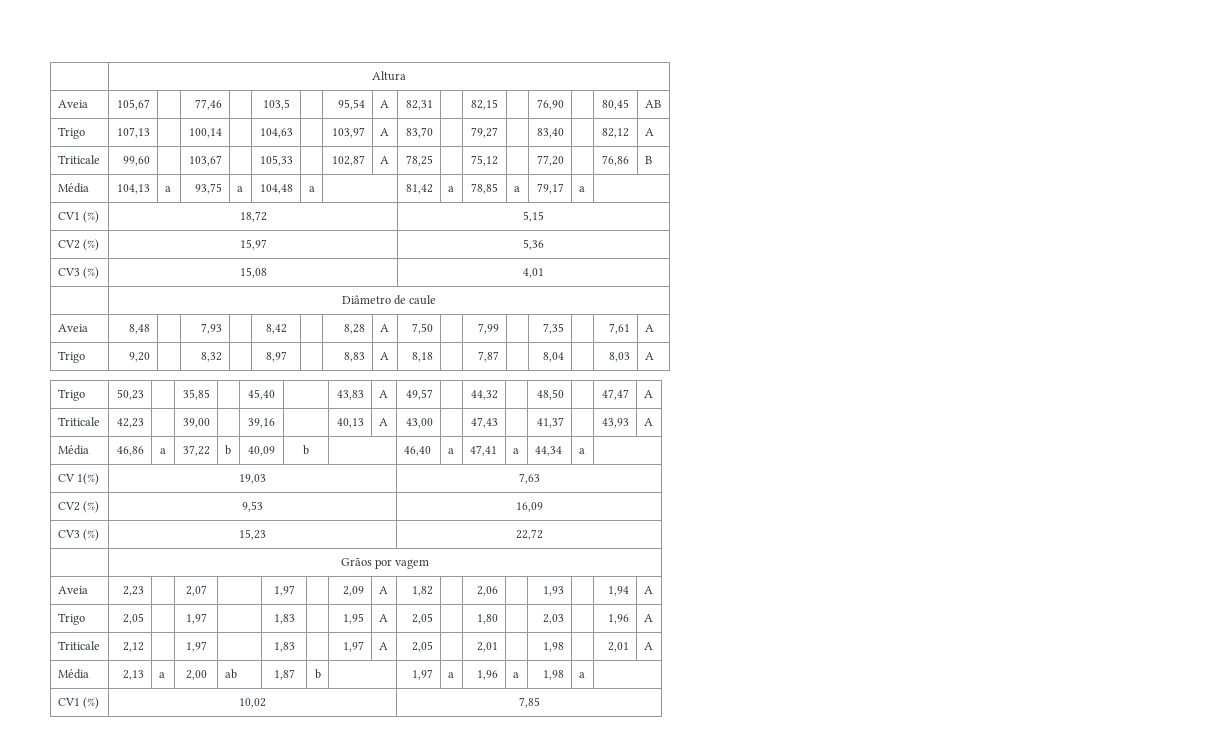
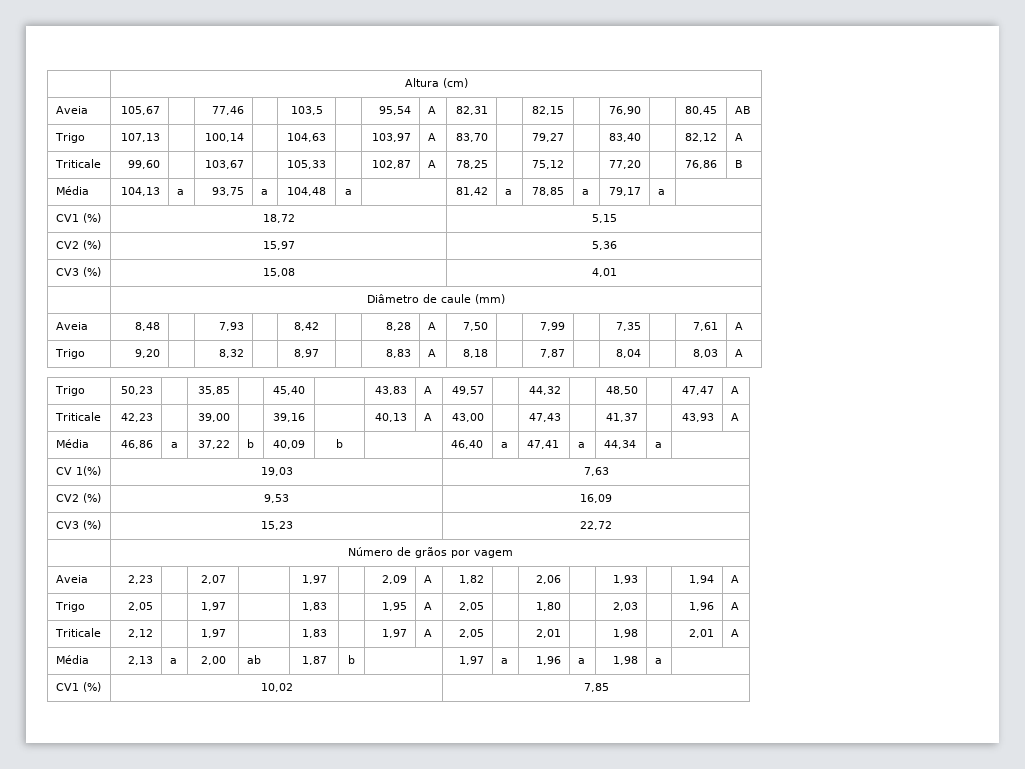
- | Altura
+ | Altura (cm)
- | Diâmetro de caule
+ | Diâmetro de caule (mm)
- | Grãos por vagem
+ | Número de grãos por vagem

